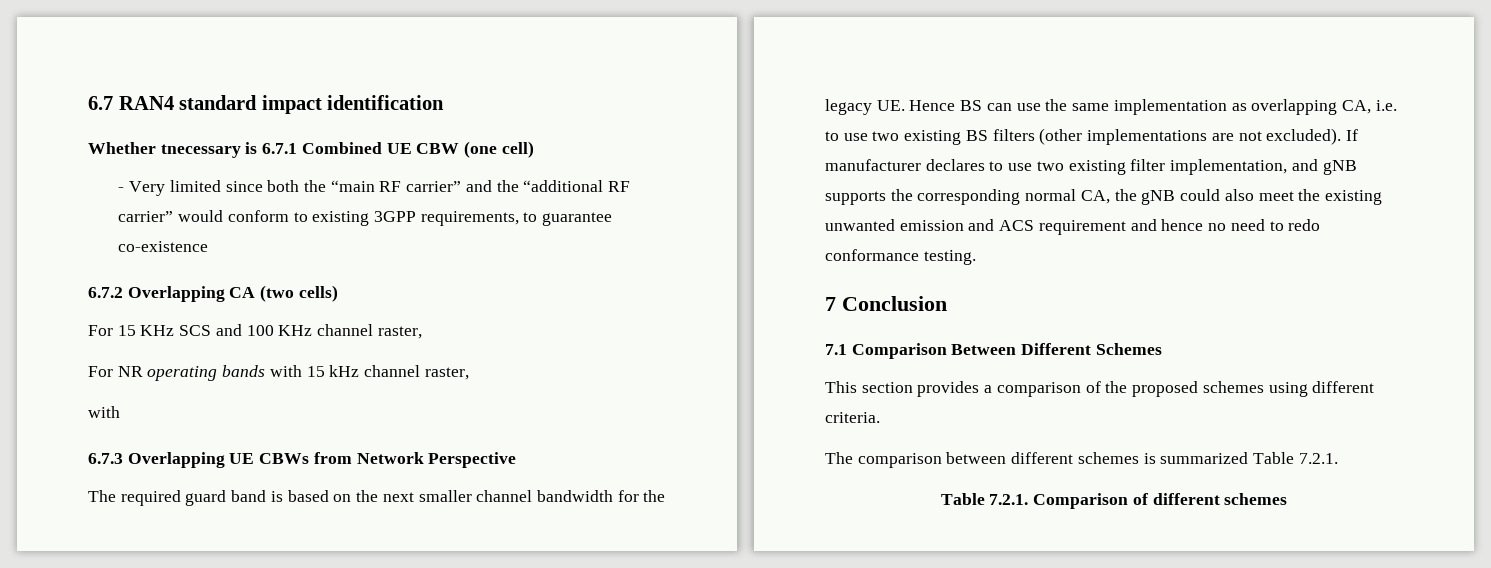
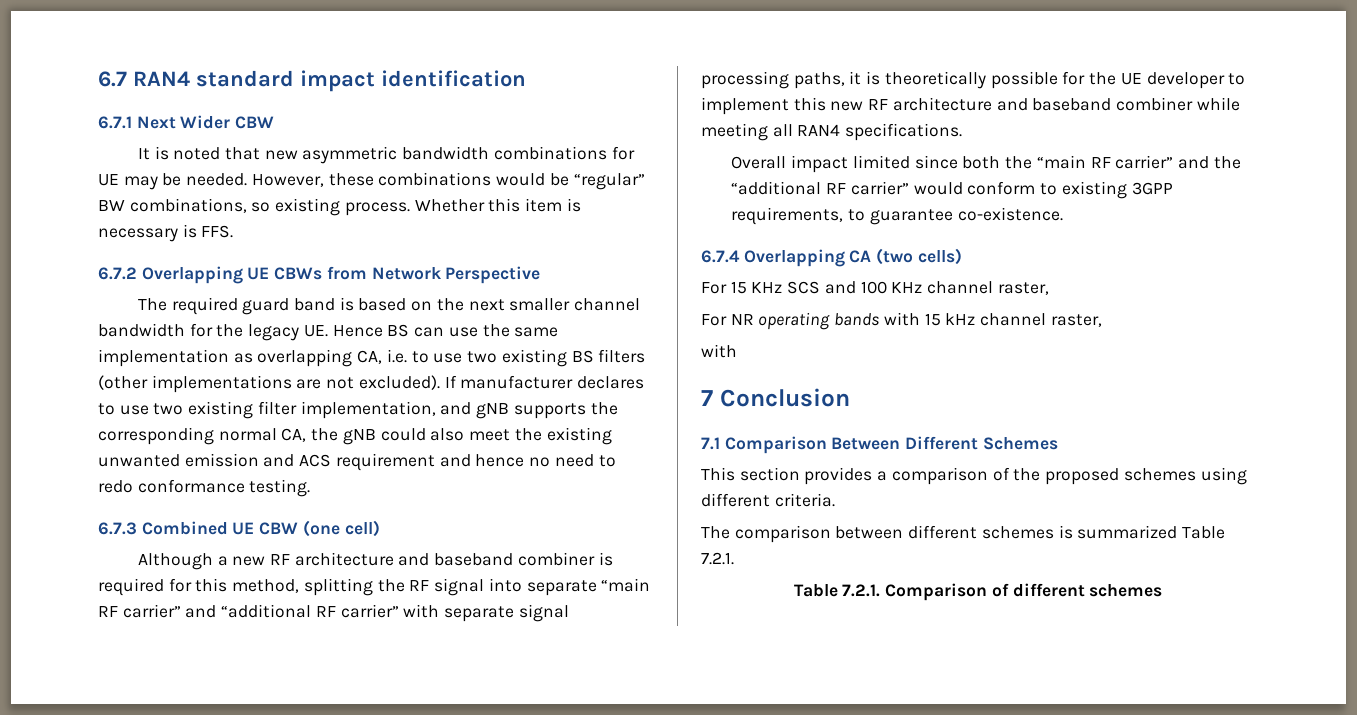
- Whether tnecessary is 6.7.1 Combined UE CBW (one cell)
- - Very limited since both the “main RF carrier” and the “additional RF carrier” would conform to existing 3GPP requirements, to guarantee co-existence
- 6.7.2 Overlapping CA (two cells)
- For 15 KHz SCS and 100 KHz channel raster,
- For NR operating bands with 15 kHz channel raster,
- with
- 6.7.3 Overlapping UE CBWs from Network Perspective
+ 6.7.1 Next Wider CBW
+ It is noted that new asymmetric bandwidth combinations for UE may be needed. However, these combinations would be “regular” BW combinations, so existing process. Whether this item is necessary is FFS.
+ 6.7.2 Overlapping UE CBWs from Network Perspective
+ 6.7.3 Combined UE CBW (one cell)
+ Although a new RF architecture and baseband combiner is required for this method, splitting the RF signal into separate “main RF carrier” and “additional RF carrier” with separate signal processing paths, it is theoretically possible for the UE developer to implement this new RF architecture and baseband combiner while meeting all RAN4 specifications.
+ Overall impact limited since both the “main RF carrier” and the “additional RF carrier” would conform to existing 3GPP requirements, to guarantee co-existence.
+ 6.7.4 Overlapping CA (two cells)
+ For 15 KHz SCS and 100 KHz channel raster,
+ For NR operating bands with 15 kHz channel raster,
+ with

